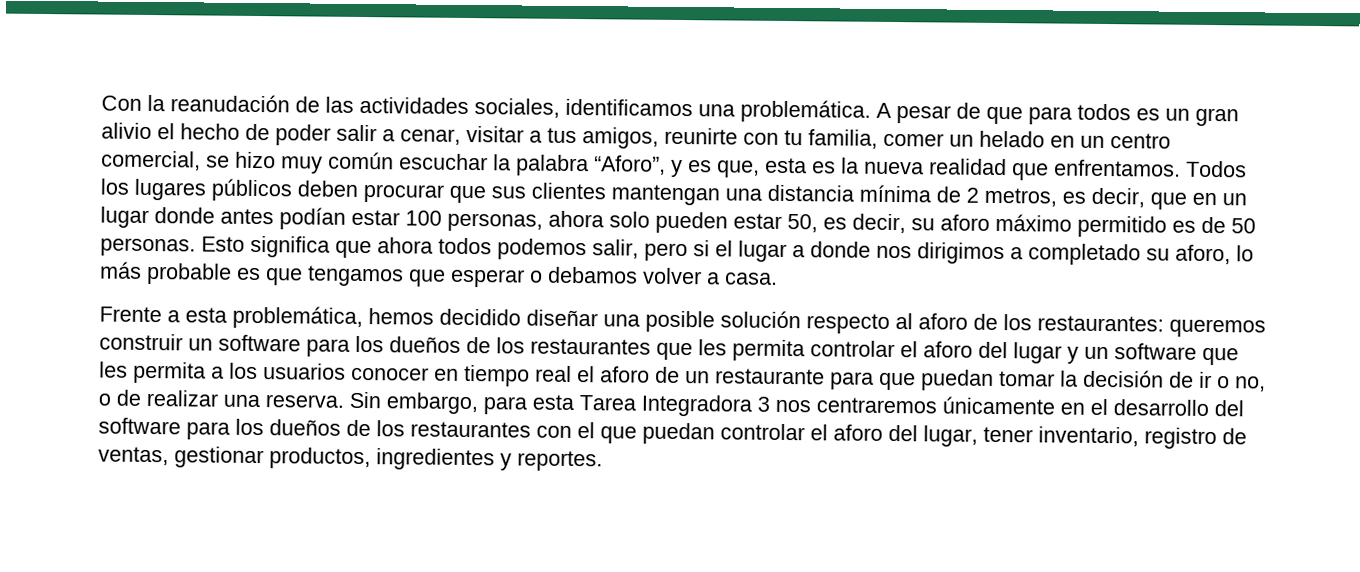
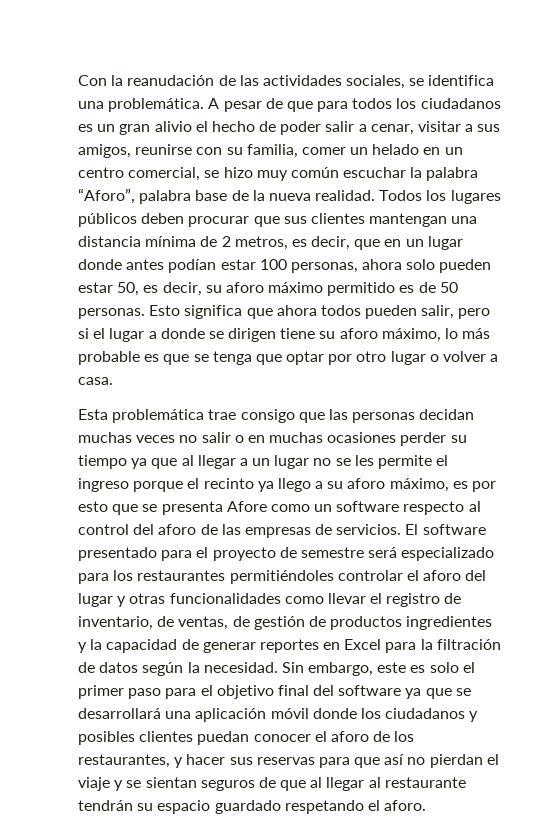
- Con la reanudación de las actividades sociales, identificamos una problemática.
+ Con la reanudación de las actividades sociales, se identifica una problemática.
- A pesar de que para todos es un gran alivio el hecho de poder salir a cenar, visitar a tus amigos, reunirte con tu familia, comer un helado en un centro comercial, se hizo muy común escuchar la palabra “Aforo”, y es que, esta es la nueva realidad que enfrentamos.
+ A pesar de que para todos los ciudadanos es un gran alivio el hecho de poder salir a cenar, visitar a sus amigos, reunirse con su familia, comer un helado en un centro comercial, se hizo muy común escuchar la palabra “Aforo”, palabra base de la nueva realidad.
- Esto significa que ahora todos podemos salir, pero si el lugar a donde nos dirigimos a completado su aforo, lo más probable es que tengamos que esperar o debamos volver a casa.
- Frente a esta problemática, hemos decidido diseñar una posible solución respecto al aforo de los restaurantes: queremos construir un software para los dueños de los restaurantes que les permita controlar el aforo del lugar y un software que les permita a los usuarios conocer en tiempo real el aforo de un restaurante para que puedan tomar la decisión de ir o no, o de realizar una reserva. Sin embargo, para esta Tarea Integradora 3 nos centraremos únicamente en el desarrollo del software para los dueños de los restaurantes con el que puedan controlar el aforo del lugar, tener inventario, registro de ventas, gestionar productos, ingredientes y reportes.
+ Esto significa que ahora todos pueden salir, pero si el lugar a donde se dirigen tiene su aforo máximo, lo más probable es que se tenga que optar por otro lugar o volver a casa.
+ Esta problemática trae consigo que las personas decidan muchas veces no salir o en muchas ocasiones perder su tiempo ya que al llegar a un lugar no se les permite el ingreso porque el recinto ya llego a su aforo máximo, es por esto que se presenta Afore como un software respecto al control del aforo de las empresas de servicios. El software presentado para el proyecto de semestre será especializado para los restaurantes permitiéndoles controlar el aforo del lugar y otras funcionalidades como llevar el registro de inventario, de ventas, de gestión de productos ingredientes y la capacidad de generar reportes en Excel para la filtración de datos según la necesidad. Sin embargo, este es solo el primer paso para el objetivo final del software ya que se desarrollará una aplicación móvil donde los ciudadanos y posibles clientes puedan conocer el aforo de los restaurantes, y hacer sus reservas para que así no pierdan el viaje y se sientan seguros de que al llegar al restaurante tendrán su espacio guardado respetando el aforo.

